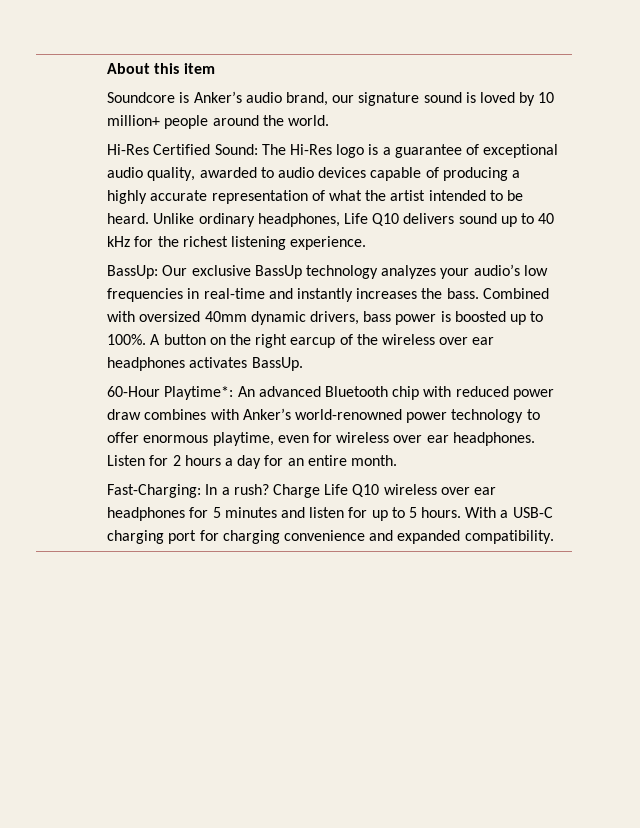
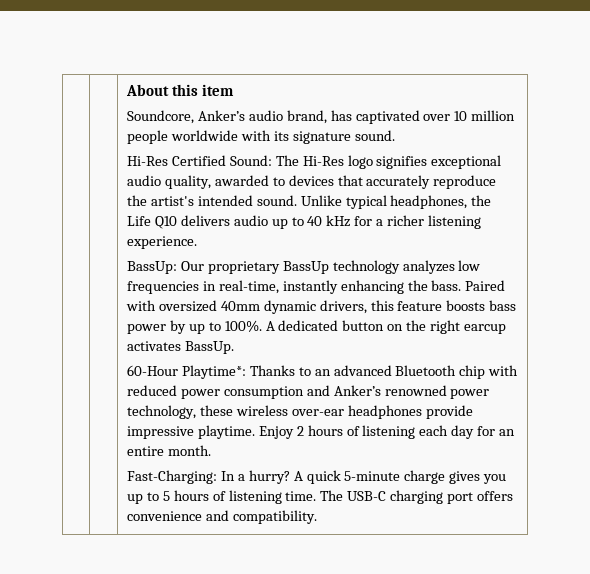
- Soundcore is Anker’s audio brand, our signature sound is loved by 10 million+ people around the world.
+ Soundcore, Anker’s audio brand, has captivated over 10 million people worldwide with its signature sound.
- Hi-Res Certified Sound: The Hi-Res logo is a guarantee of exceptional audio quality, awarded to audio devices capable of producing a highly accurate representation of what the artist intended to be heard. Unlike ordinary headphones, Life Q10 delivers sound up to 40 kHz for the richest listening experience.
+ Hi-Res Certified Sound: The Hi-Res logo signifies exceptional audio quality, awarded to devices that accurately reproduce the artist's intended sound. Unlike typical headphones, the Life Q10 delivers audio up to 40 kHz for a richer listening experience.
- BassUp: Our exclusive BassUp technology analyzes your audio’s low frequencies in real-time and instantly increases the bass.
+ BassUp: Our proprietary BassUp technology analyzes low frequencies in real-time, instantly enhancing the bass.
- Combined with oversized 40mm dynamic drivers, bass power is boosted up to 100%.
+ Paired with oversized 40mm dynamic drivers, this feature boosts bass power by up to 100%.
- A button on the right earcup of the wireless over ear headphones activates BassUp.
+ A dedicated button on the right earcup activates BassUp.
- 60-Hour Playtime*: An advanced Bluetooth chip with reduced power draw combines with Anker’s world-renowned power technology to offer enormous playtime, even for wireless over ear headphones. Listen for 2 hours a day for an entire month.
+ 60-Hour Playtime*: Thanks to an advanced Bluetooth chip with reduced power consumption and Anker’s renowned power technology, these wireless over-ear headphones provide impressive playtime. Enjoy 2 hours of listening each day for an entire month.
- Fast-Charging: In a rush? Charge Life Q10 wireless over ear headphones for 5 minutes and listen for up to 5 hours. With a USB-C charging port for charging convenience and expanded compatibility.
+ Fast-Charging: In a hurry? A quick 5-minute charge gives you up to 5 hours of listening time. The USB-C charging port offers convenience and compatibility.

